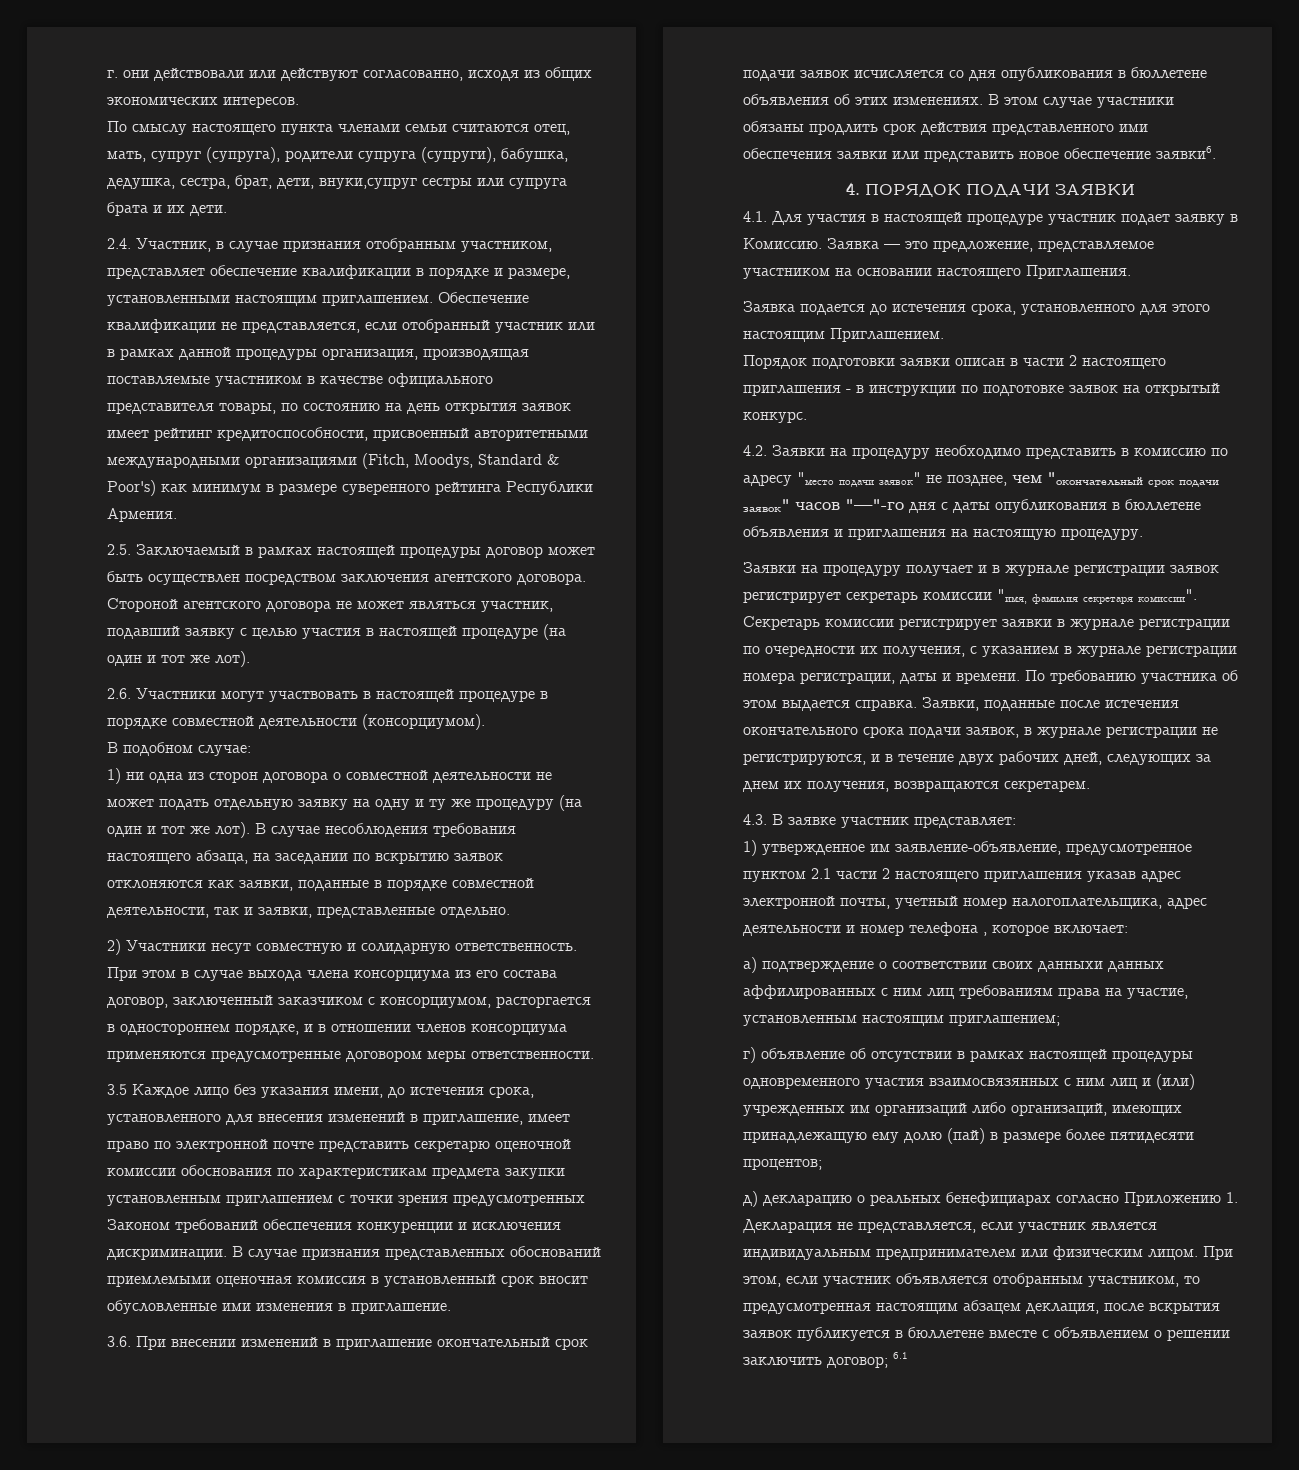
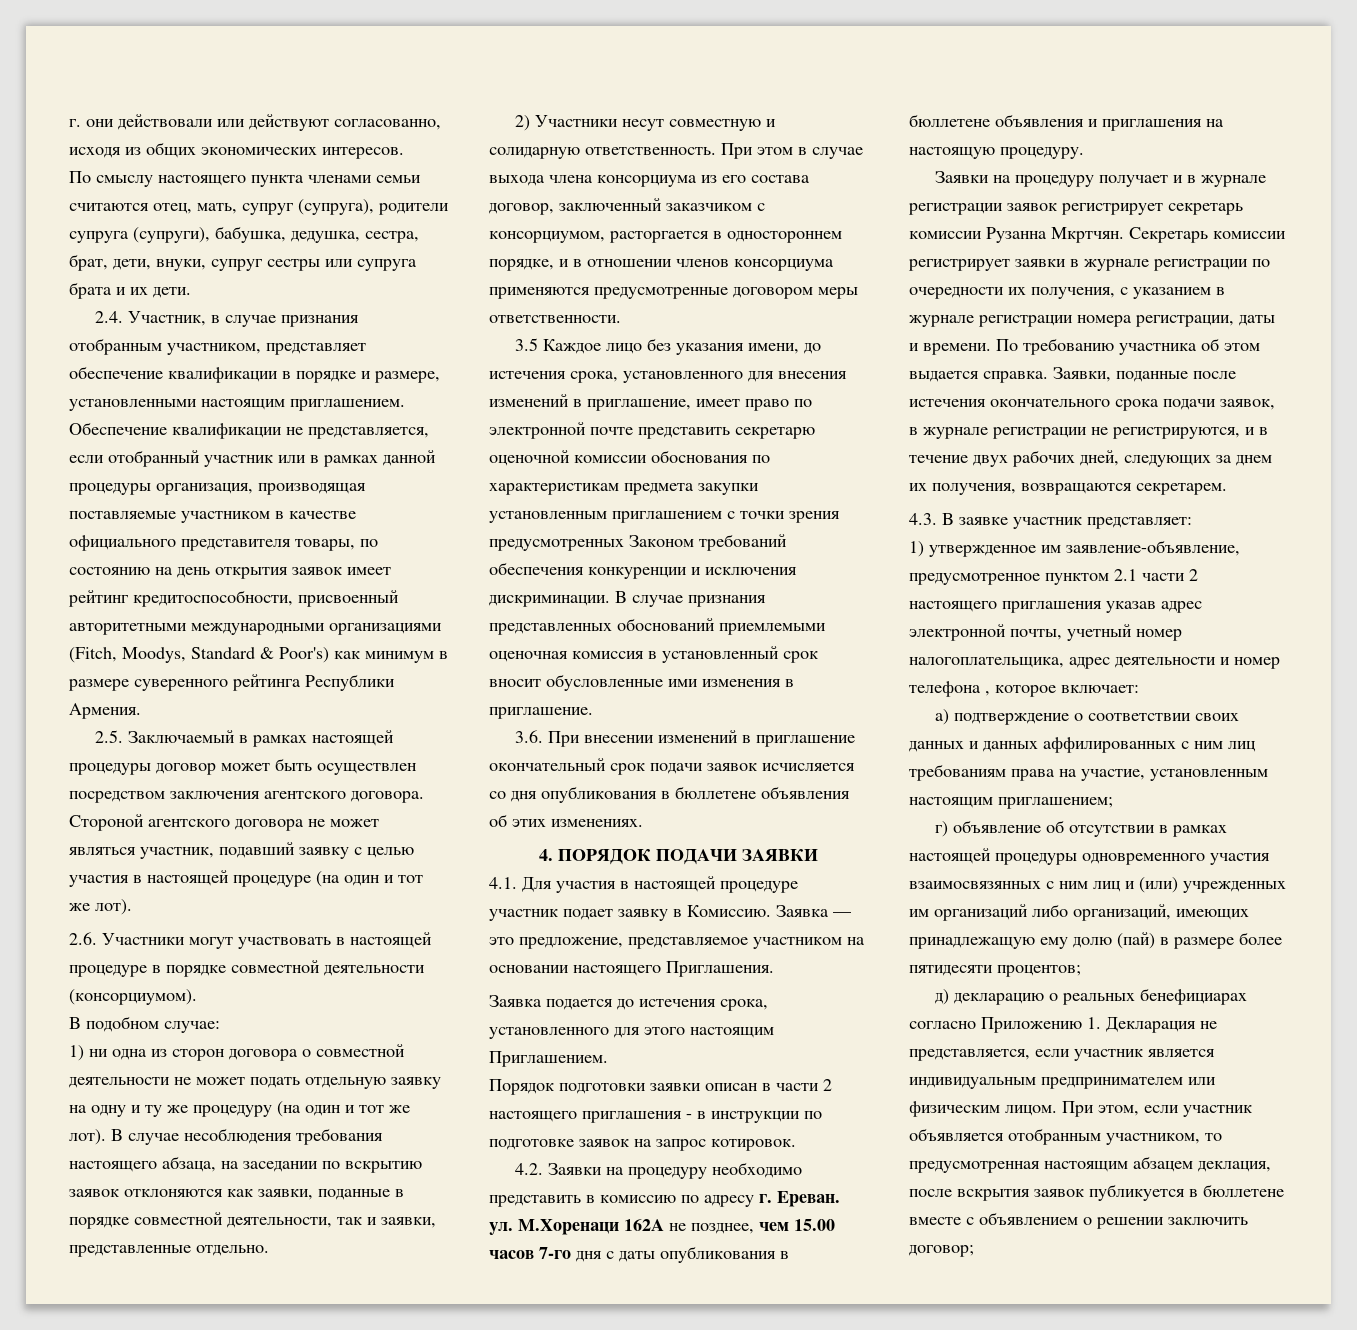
- По смыслу настоящего пункта членами семьи считаются отец, мать, супруг (супруга), родители супруга (супруги), бабушка, дедушка, сестра, брат, дети, внуки,супруг сестры или супруга брата и их дети.
+ По смыслу настоящего пункта членами семьи считаются отец, мать, супруг (супруга), родители супруга (супруги), бабушка, дедушка, сестра, брат, дети, внуки, супруг сестры или супруга брата и их дети.
- В этом случае участники обязаны продлить срок действия представленного ими обеспечения заявки или представить новое обеспечение заявки6.
- Порядок подготовки заявки описан в части 2 настоящего приглашения - в инструкции по подготовке заявок на открытый конкурс.
+ Порядок подготовки заявки описан в части 2 настоящего приглашения - в инструкции по подготовке заявок на запрос котировок.
- 4.2. Заявки на процедуру необходимо представить в комиссию по адресу "место подачи заявок" не позднее, чем "окончательный срок подачи заявок" часов "—"-го дня с даты опубликования в бюллетене объявления и приглашения на настоящую процедуру.
+ 4.2. Заявки на процедуру необходимо представить в комиссию по адресу г. Ереван. ул. М.Хоренаци 162А не позднее, чем 15.00 часов 7-го дня с даты опубликования в бюллетене объявления и приглашения на настоящую процедуру.
- Заявки на процедуру получает и в журнале регистрации заявок регистрирует секретарь комиссии "имя, фамилия секретаря комиссии".
+ Заявки на процедуру получает и в журнале регистрации заявок регистрирует секретарь комиссии Рузанна Мкртчян.
- а) подтверждение о соответствии своих данныхи данных аффилированных с ним лиц требованиям права на участие, установленным настоящим приглашением;
+ а) подтверждение о соответствии своих данных и данных аффилированных с ним лиц требованиям права на участие, установленным настоящим приглашением;
- При этом, если участник объявляется отобранным участником, то предусмотренная настоящим абзацем деклация, после вскрытия заявок публикуется в бюллетене вместе с объявлением о решении заключить договор; 6.1
+ При этом, если участник объявляется отобранным участником, то предусмотренная настоящим абзацем деклация, после вскрытия заявок публикуется в бюллетене вместе с объявлением о решении заключить договор;

